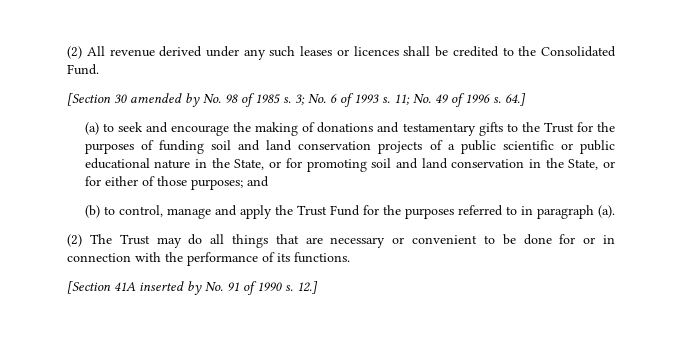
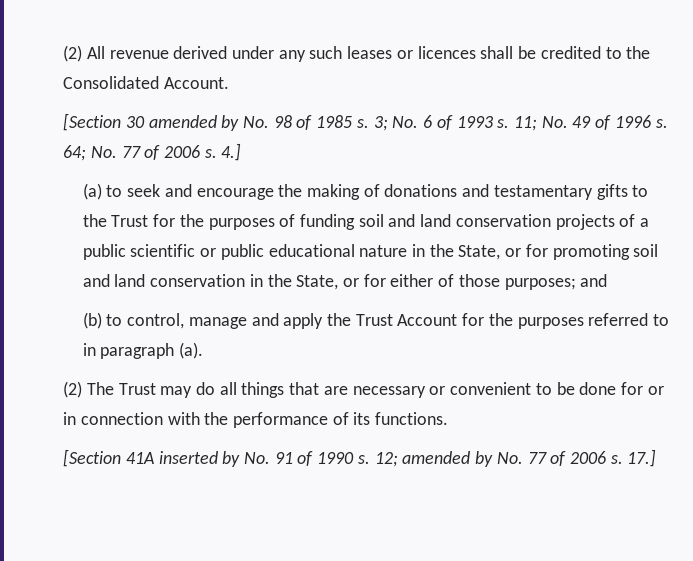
- (2) All revenue derived under any such leases or licences shall be credited to the Consolidated Fund.
+ (2) All revenue derived under any such leases or licences shall be credited to the Consolidated Account.
- 64.]
+ 64; No. 77 of 2006 s. 4.]
- (b) to control, manage and apply the Trust Fund for the purposes referred to in paragraph (a).
+ (b) to control, manage and apply the Trust Account for the purposes referred to in paragraph (a).
- 12.]
+ 12; amended by No. 77 of 2006 s. 17.]

